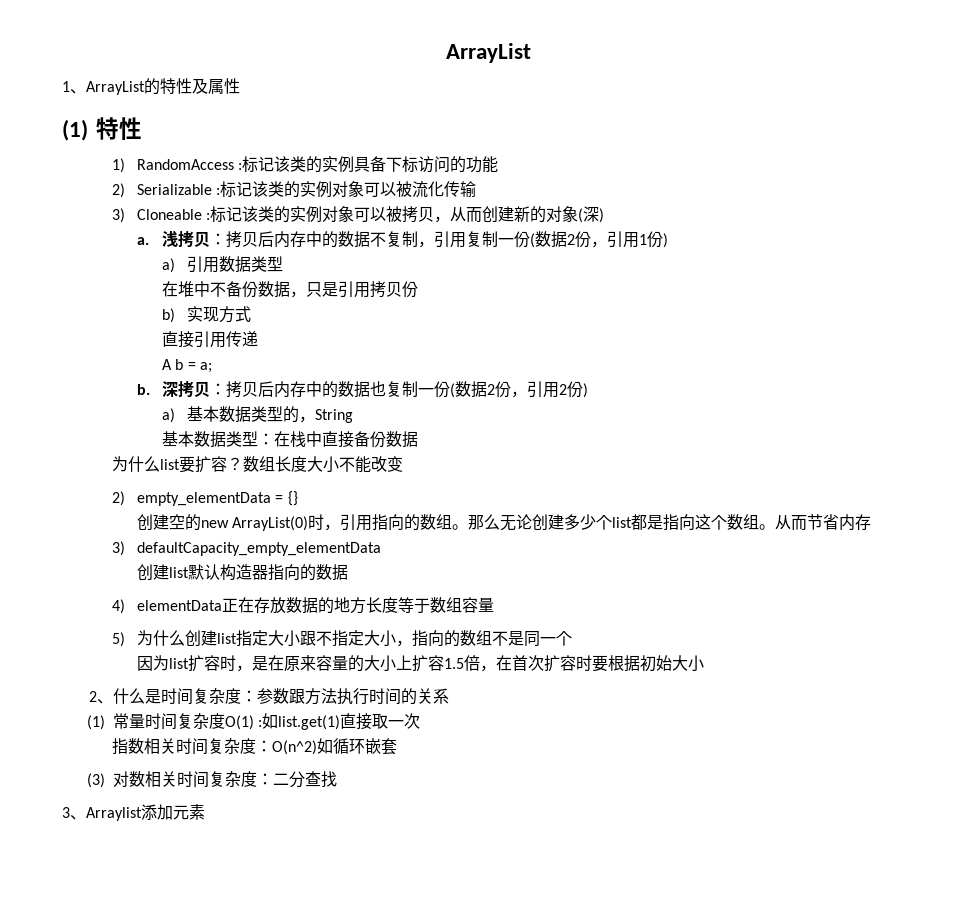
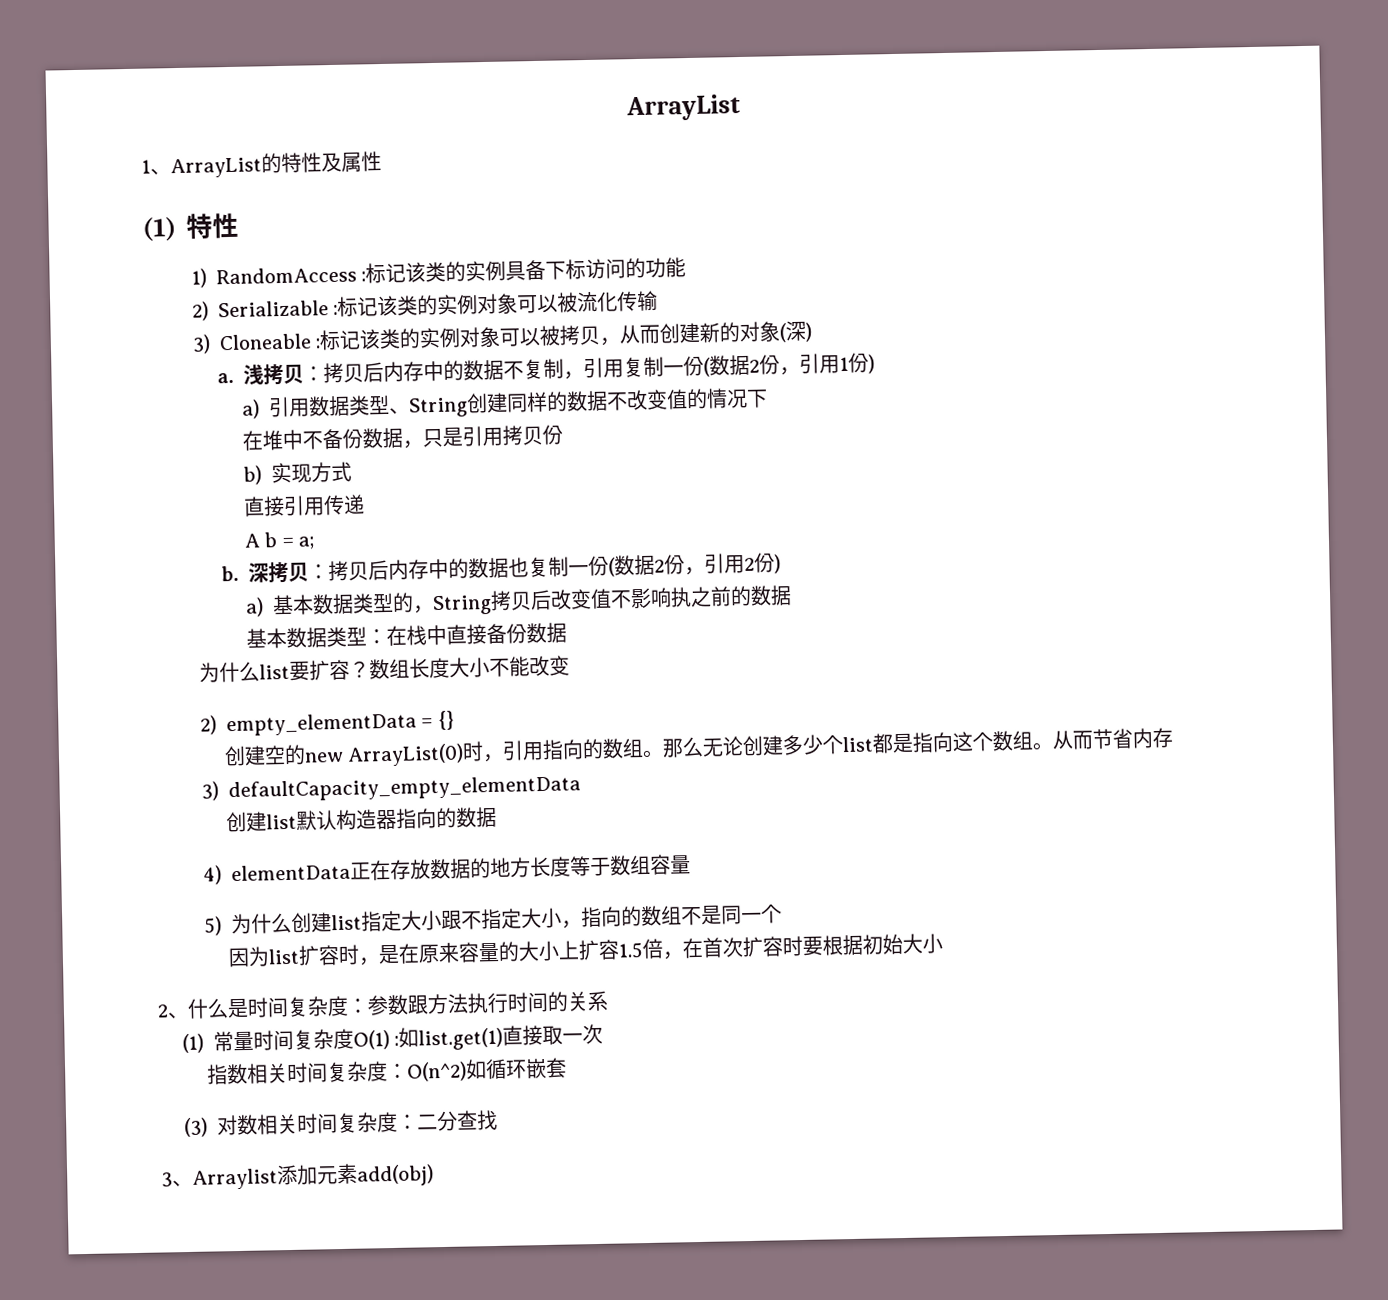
- a)引用数据类型
+ a)引用数据类型、String创建同样的数据不改变值的情况下
- a)基本数据类型的，String
+ a)基本数据类型的，String拷贝后改变值不影响执之前的数据
- 3、Arraylist添加元素
+ 3、Arraylist添加元素add(obj)

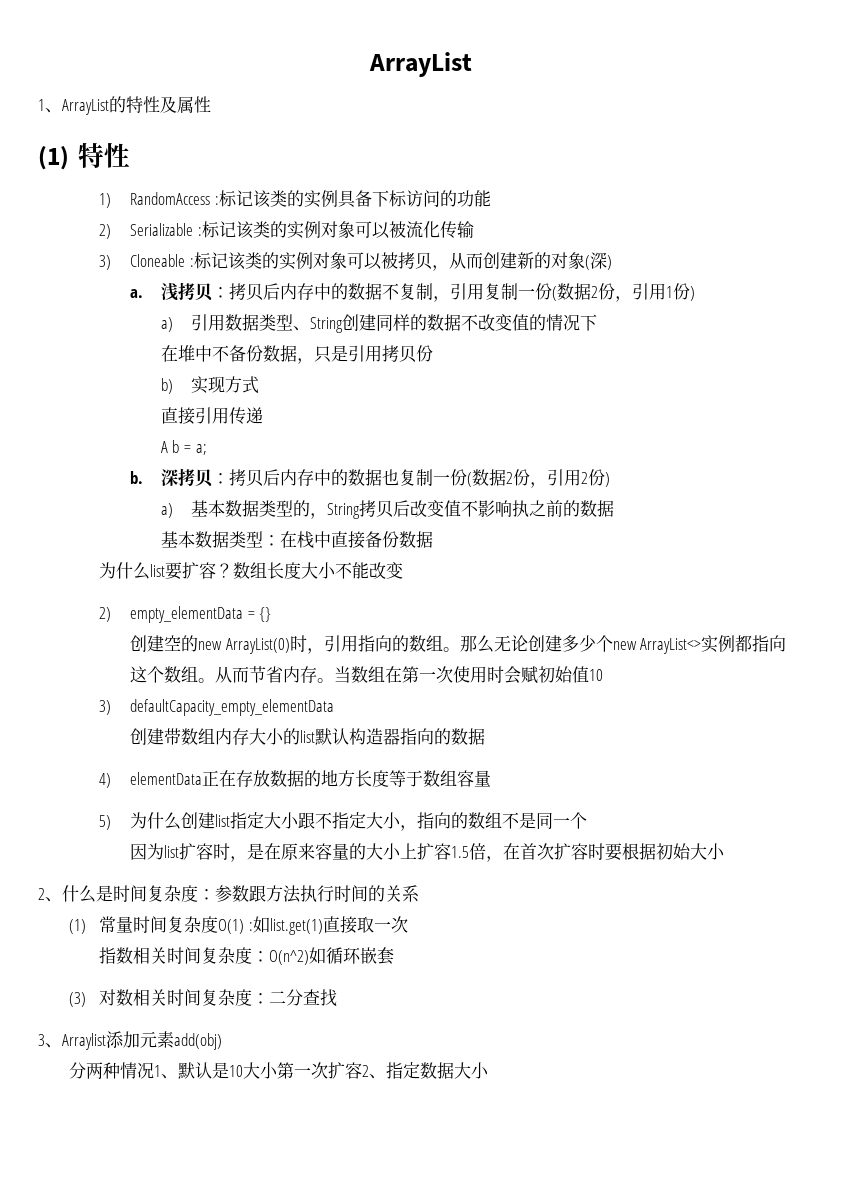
- 那么无论创建多少个list都是指向这个数组。
+ 那么无论创建多少个new ArrayList<>实例都指向这个数组。
- 从而节省内存
+ 从而节省内存。当数组在第一次使用时会赋初始值10
- 创建list默认构造器指向的数据
+ 创建带数组内存大小的list默认构造器指向的数据
+ 分两种情况1、默认是10大小第一次扩容2、指定数据大小

